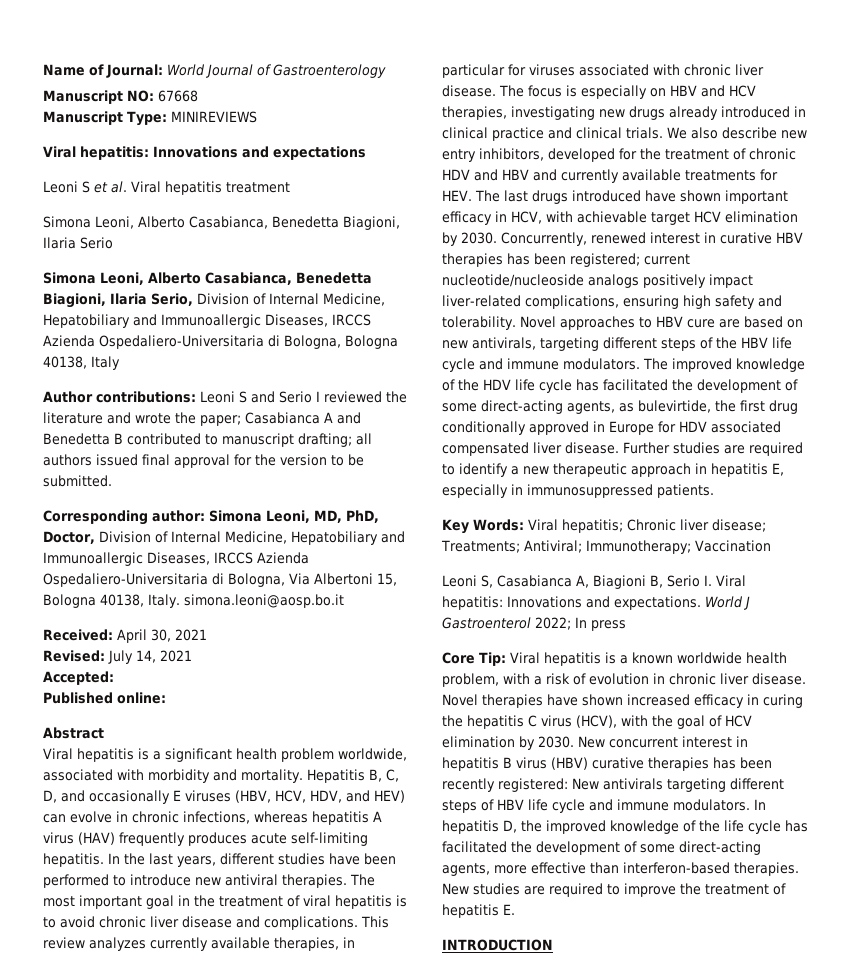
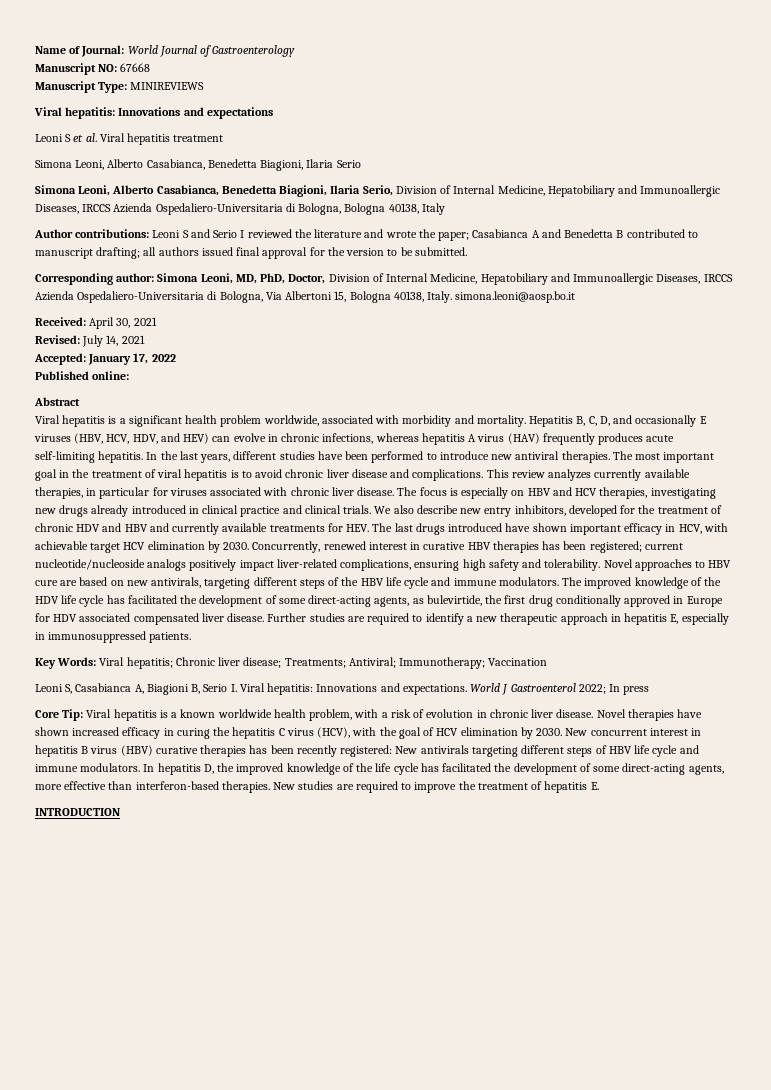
- Accepted:
+ Accepted: January 17, 2022

